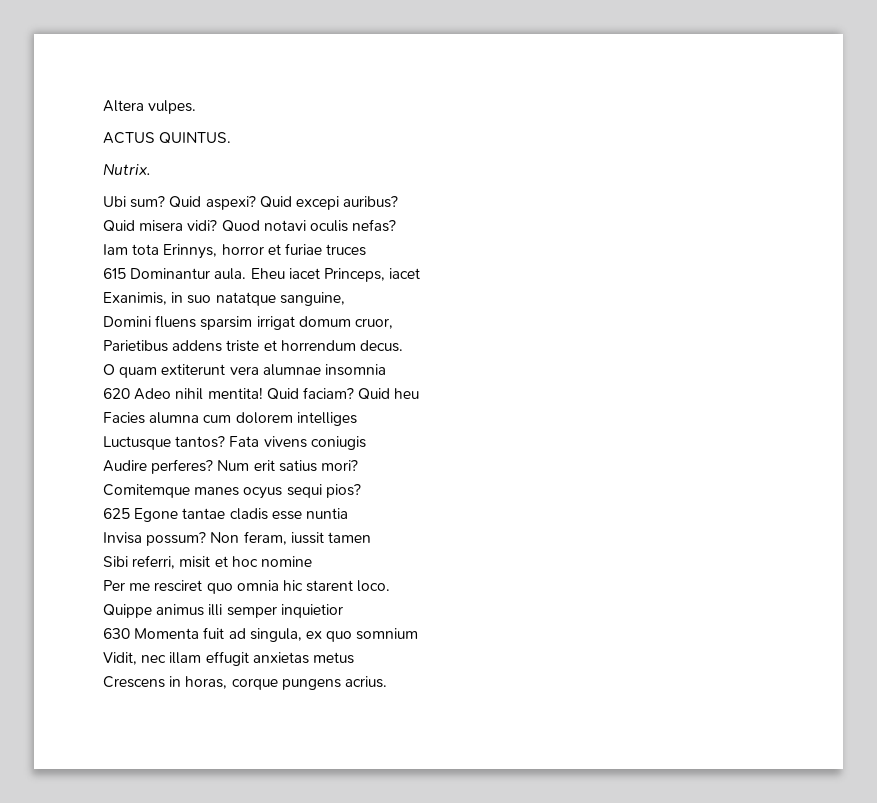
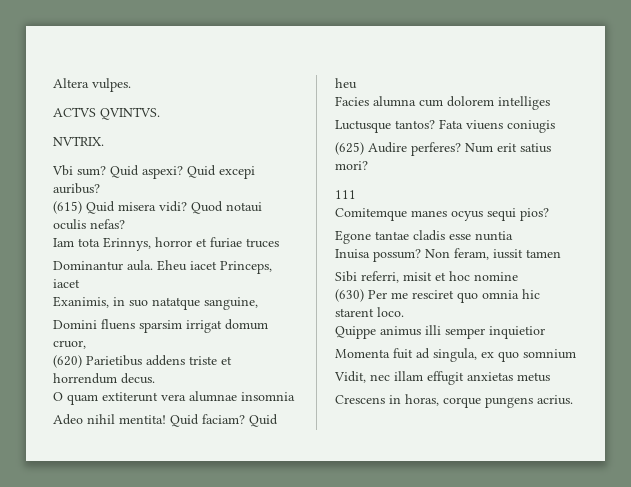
- ACTUS QUINTUS.
- Nutrix.
- Ubi sum?
+ ACTVS QVINTVS.
+ NVTRIX.
+ Vbi sum?
- Quid misera vidi?
+ (615) Quid misera vidi?
- Quod notavi oculis nefas?
+ Quod notaui oculis nefas?
- 615 Dominantur aula.
+ Dominantur aula.
- Parietibus addens triste et horrendum decus.
+ (620) Parietibus addens triste et horrendum decus.
- 620 Adeo nihil mentita!
+ Adeo nihil mentita!
- Fata vivens coniugis
+ Fata viuens coniugis
- Audire perferes?
+ (625) Audire perferes?
+ 111
- 625 Egone tantae cladis esse nuntia
+ Egone tantae cladis esse nuntia
- Invisa possum?
+ Inuisa possum?
- Per me resciret quo omnia hic starent loco.
+ (630) Per me resciret quo omnia hic starent loco.
- 630 Momenta fuit ad singula, ex quo somnium
+ Momenta fuit ad singula, ex quo somnium

